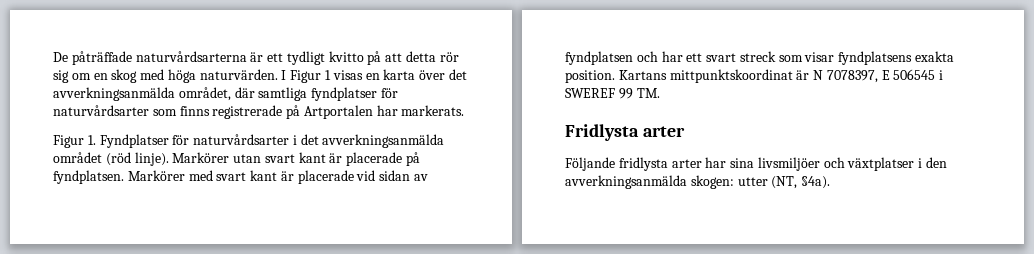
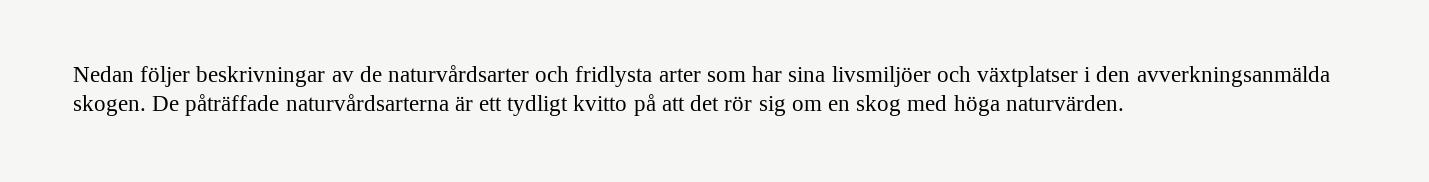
+ Nedan följer beskrivningar av de naturvårdsarter och fridlysta arter som har sina livsmiljöer och växtplatser i den avverkningsanmälda skogen.
- De påträffade naturvårdsarterna är ett tydligt kvitto på att detta rör sig om en skog med höga naturvärden. I Figur 1 visas en karta över det avverkningsanmälda området, där samtliga fyndplatser för naturvårdsarter som finns registrerade på Artportalen har markerats.
- Figur 1. Fyndplatser för naturvårdsarter i det avverkningsanmälda området (röd linje). Markörer utan svart kant är placerade på fyndplatsen. Markörer med svart kant är placerade vid sidan av fyndplatsen och har ett svart streck som visar fyndplatsens exakta position. Kartans mittpunktskoordinat är N 7078397, E 506545 i SWEREF 99 TM.
- Fridlysta arter
- Följande fridlysta arter har sina livsmiljöer och växtplatser i den avverkningsanmälda skogen: utter (NT, §4a).
+ De påträffade naturvårdsarterna är ett tydligt kvitto på att det rör sig om en skog med höga naturvärden.

